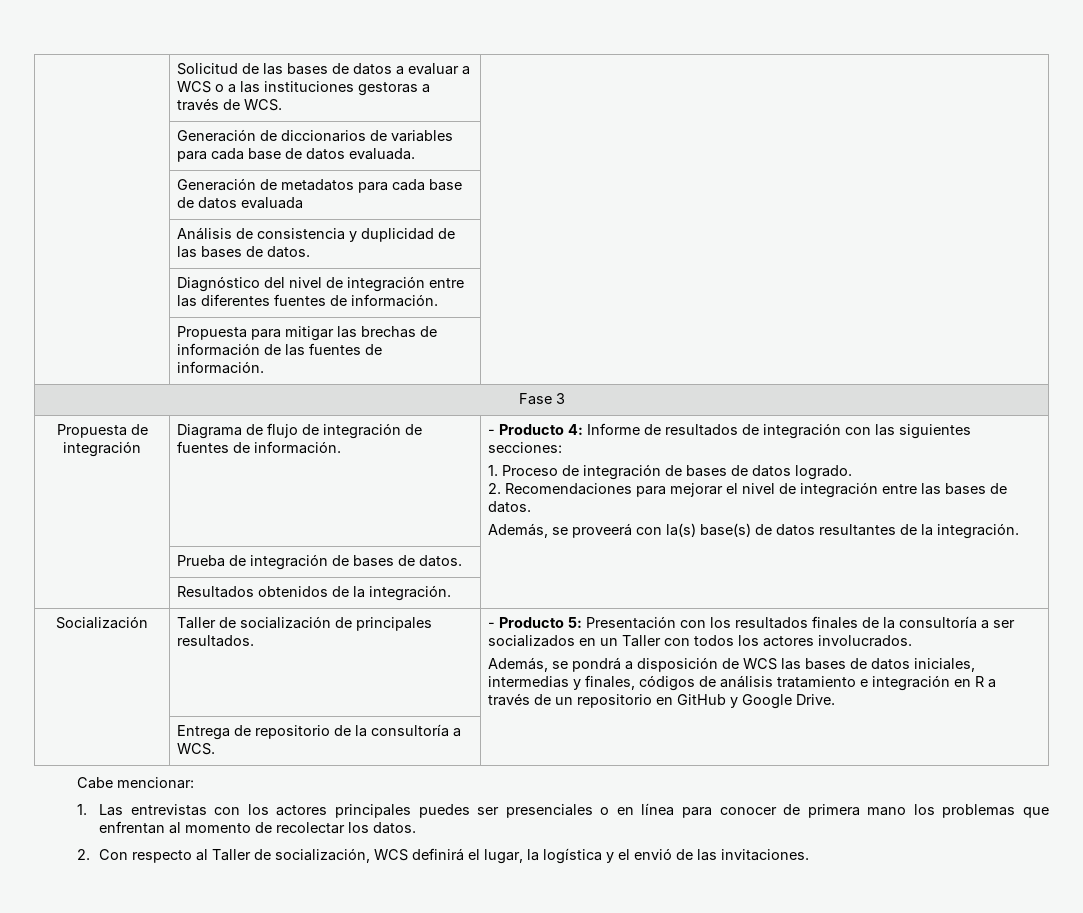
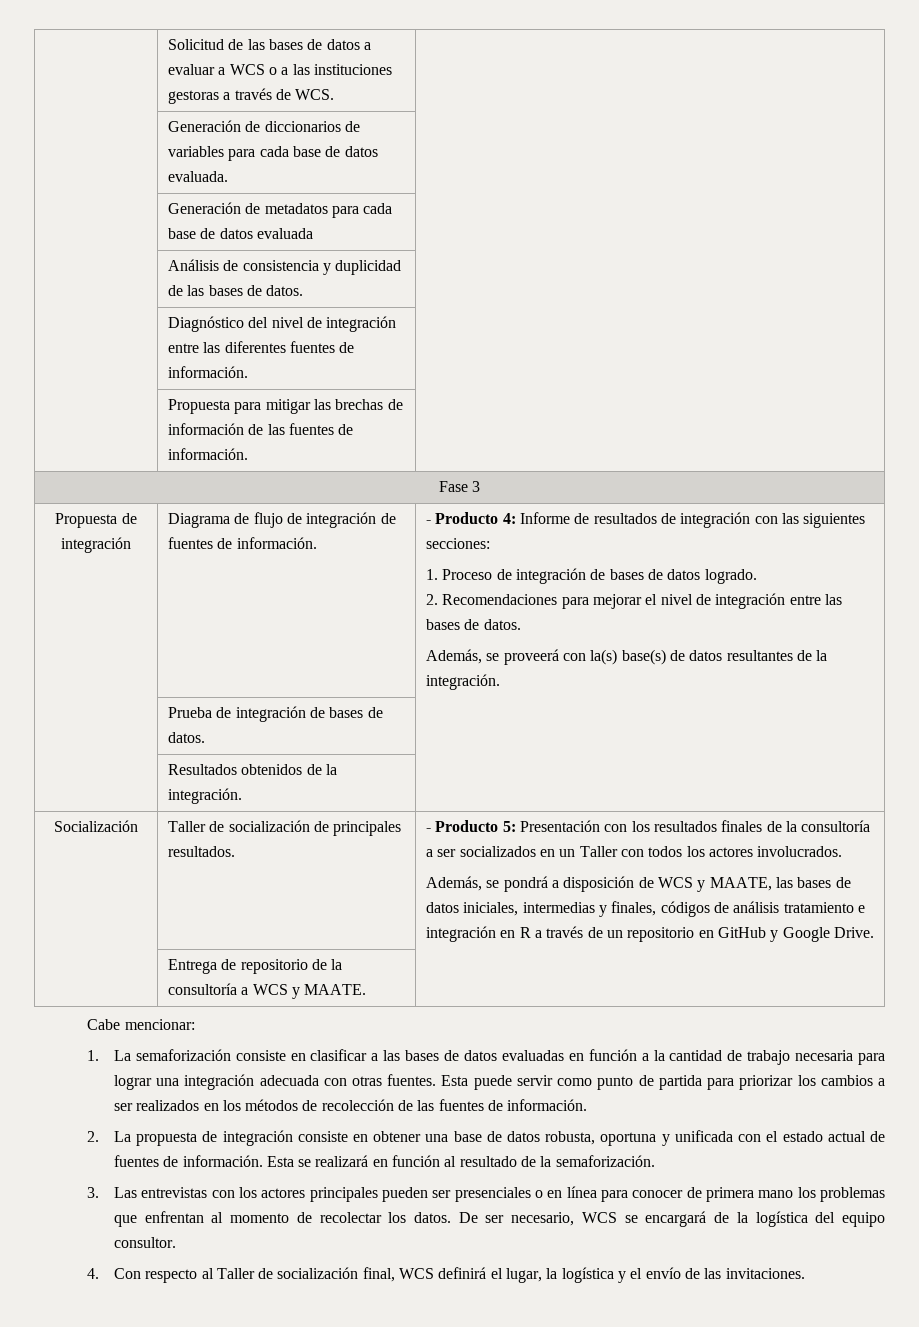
- Además, se pondrá a disposición de WCS las bases de datos iniciales, intermedias y finales, códigos de análisis tratamiento e integración en R a través de un repositorio en GitHub y Google Drive.
+ Además, se pondrá a disposición de WCS y MAATE, las bases de datos iniciales, intermedias y finales, códigos de análisis tratamiento e integración en R a través de un repositorio en GitHub y Google Drive.
- | Entrega de repositorio de la consultoría a WCS. |
+ | Entrega de repositorio de la consultoría a WCS y MAATE. |
- 1. Las entrevistas con los actores principales puedes ser presenciales o en línea para conocer de primera mano los problemas que enfrentan al momento de recolectar los datos.
- 2. Con respecto al Taller de socialización, WCS definirá el lugar, la logística y el envió de las invitaciones.
+ 1. La semaforización consiste en clasificar a las bases de datos evaluadas en función a la cantidad de trabajo necesaria para lograr una integración adecuada con otras fuentes. Esta puede servir como punto de partida para priorizar los cambios a ser realizados en los métodos de recolección de las fuentes de información.
+ 2. La propuesta de integración consiste en obtener una base de datos robusta, oportuna y unificada con el estado actual de fuentes de información. Esta se realizará en función al resultado de la semaforización.
+ 3. Las entrevistas con los actores principales pueden ser presenciales o en línea para conocer de primera mano los problemas que enfrentan al momento de recolectar los datos. De ser necesario, WCS se encargará de la logística del equipo consultor.
+ 4. Con respecto al Taller de socialización final, WCS definirá el lugar, la logística y el envío de las invitaciones.

